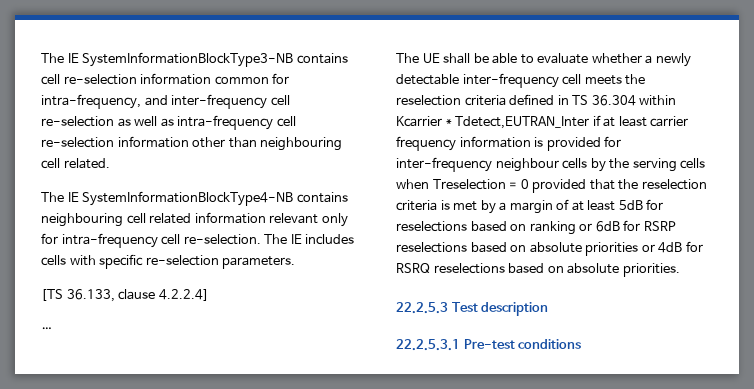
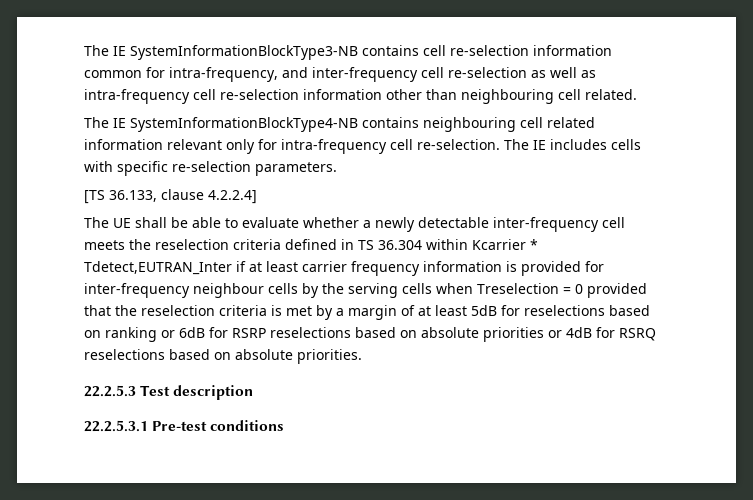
- …

